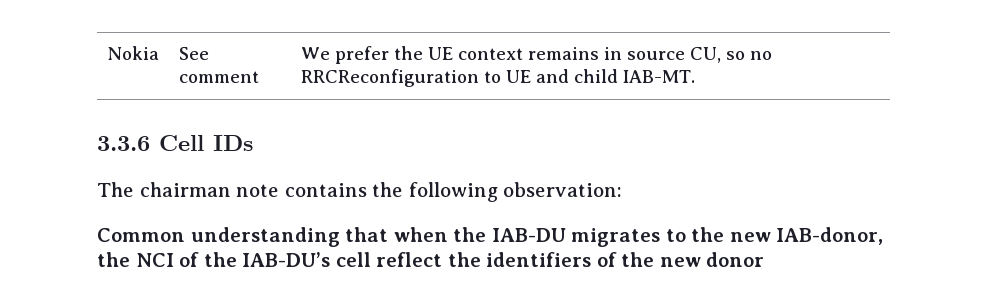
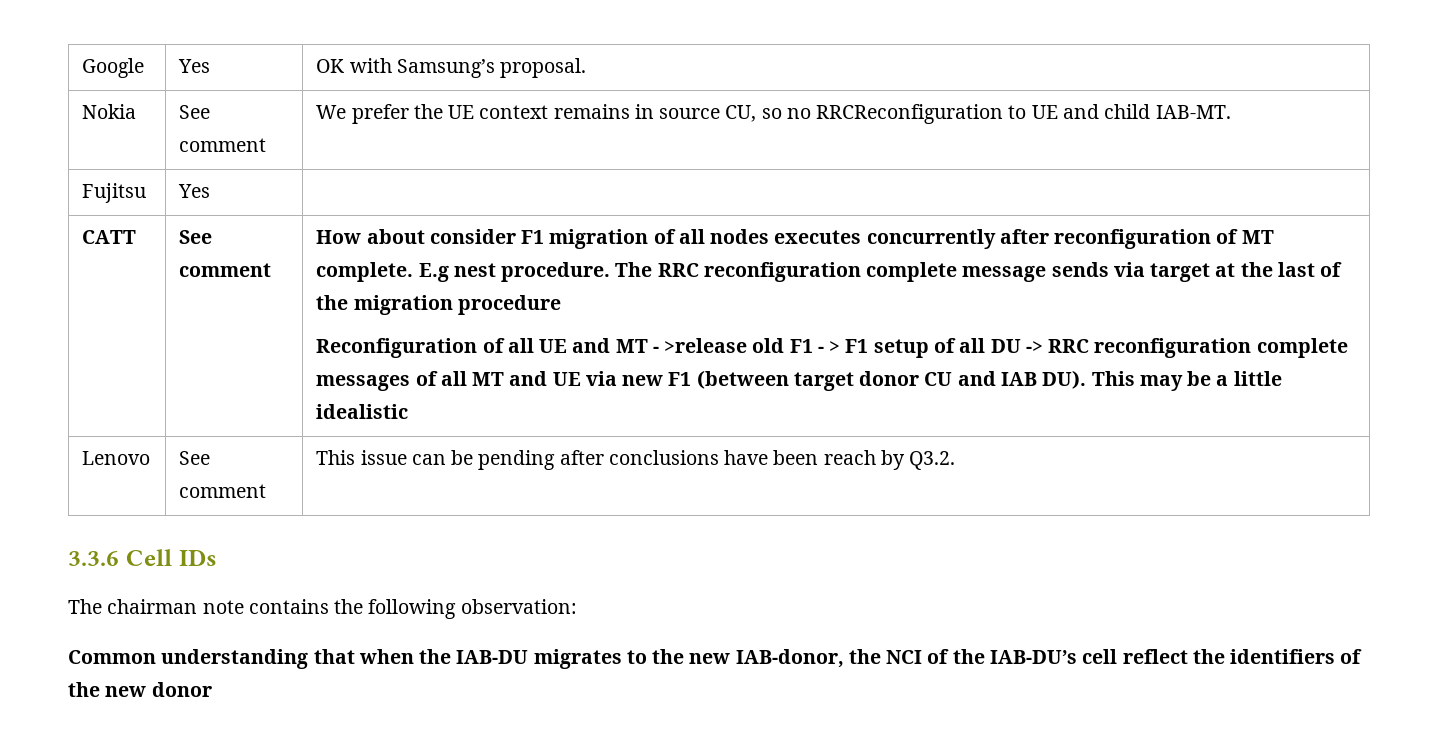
+ Google | Yes | OK with Samsung’s proposal.
+ Fujitsu | Yes |
+ CATT | See comment | How about consider F1 migration of all nodes executes concurrently after reconfiguration of MT complete. E.g nest procedure. The RRC reconfiguration complete message sends via target at the last of the migration procedure
+ Reconfiguration of all UE and MT - >release old F1 - > F1 setup of all DU -> RRC reconfiguration complete messages of all MT and UE via new F1 (between target donor CU and IAB DU). This may be a little idealistic
+ Lenovo | See comment | This issue can be pending after conclusions have been reach by Q3.2.

